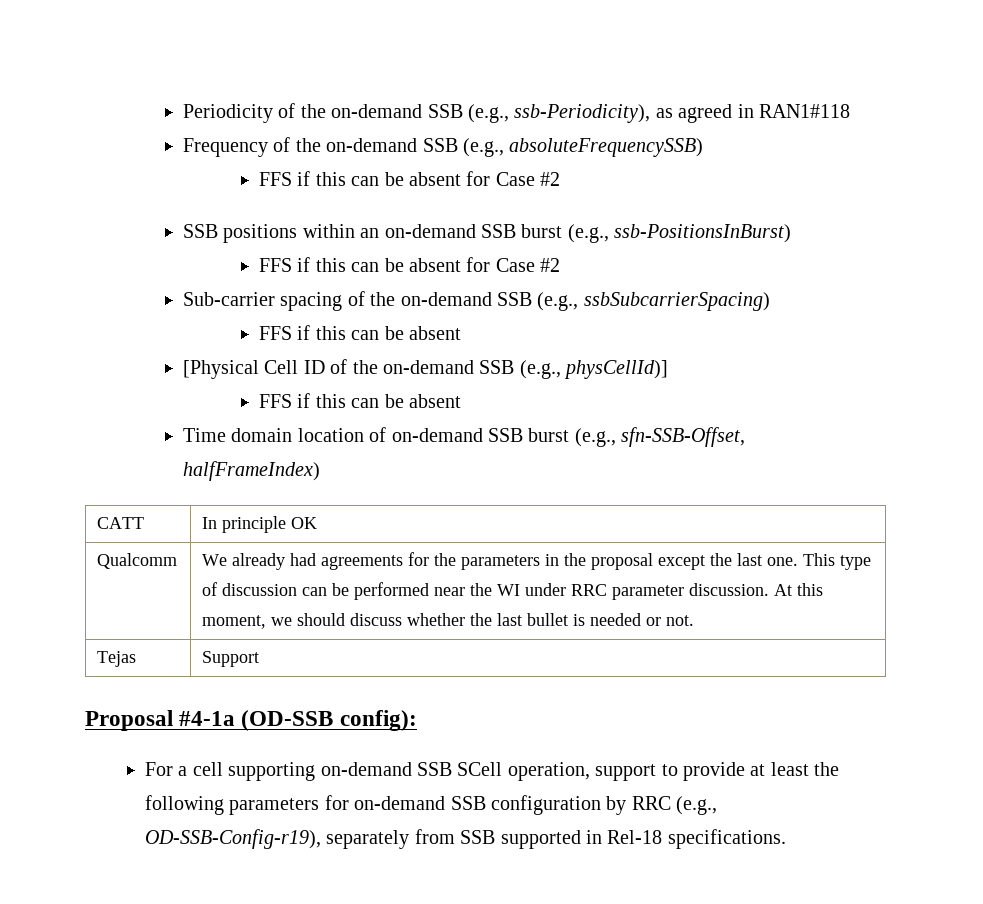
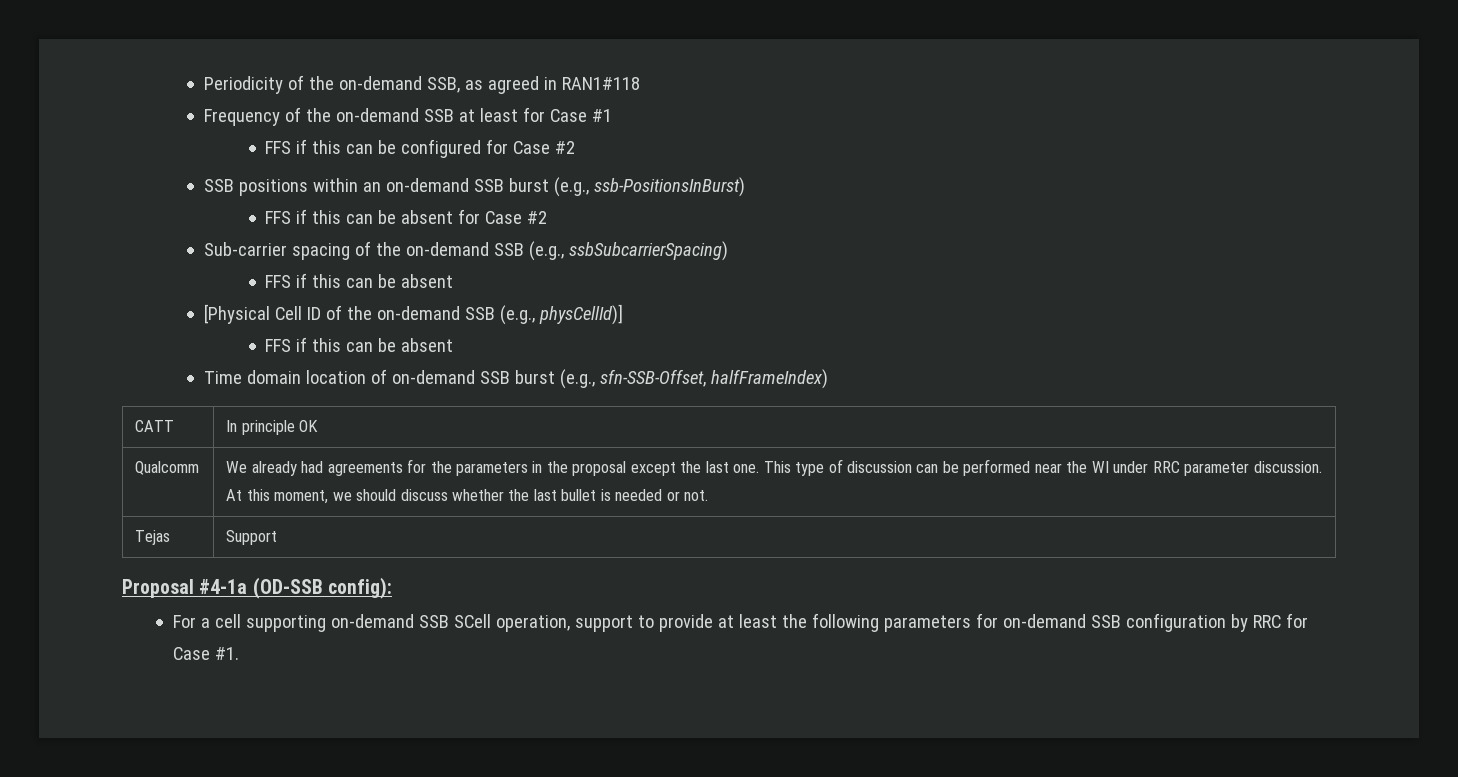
- Periodicity of the on-demand SSB (e.g., ssb-Periodicity), as agreed in RAN1#118
+ Periodicity of the on-demand SSB, as agreed in RAN1#118
- Frequency of the on-demand SSB (e.g., absoluteFrequencySSB)
- FFS if this can be absent for Case #2
+ Frequency of the on-demand SSB at least for Case #1
+ FFS if this can be configured for Case #2
- For a cell supporting on-demand SSB SCell operation, support to provide at least the following parameters for on-demand SSB configuration by RRC (e.g., OD-SSB-Config-r19), separately from SSB supported in Rel-18 specifications.
+ For a cell supporting on-demand SSB SCell operation, support to provide at least the following parameters for on-demand SSB configuration by RRC for Case #1.

